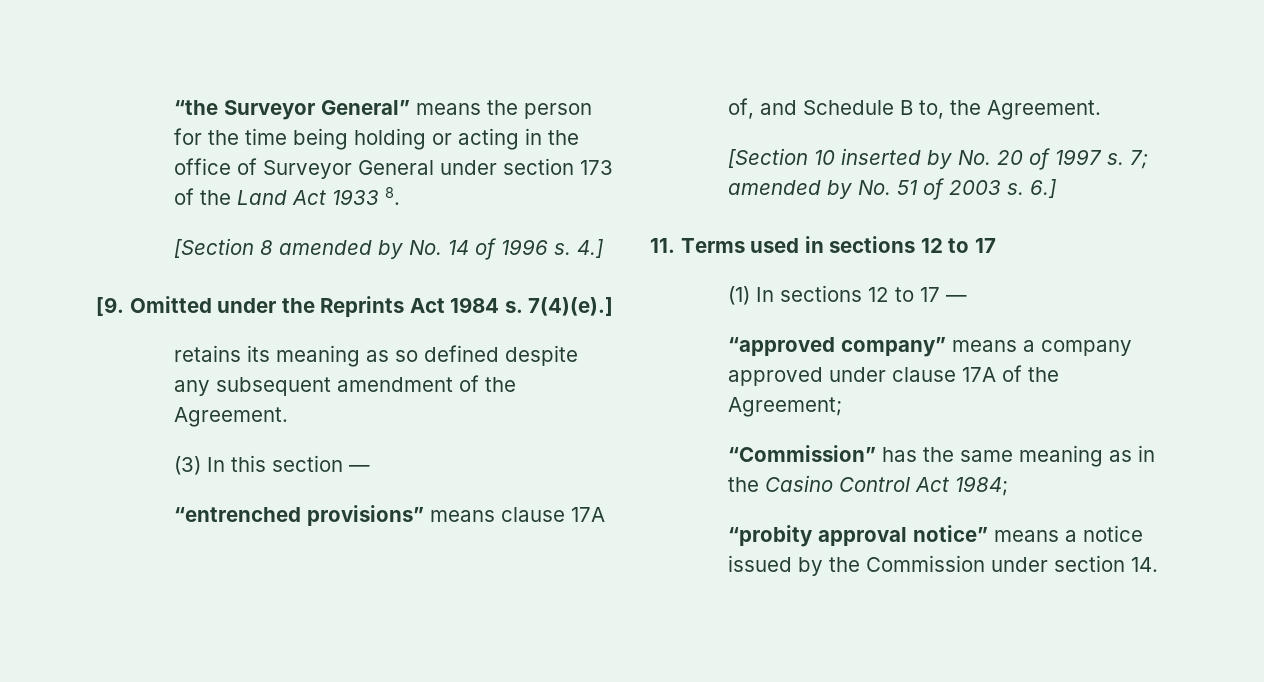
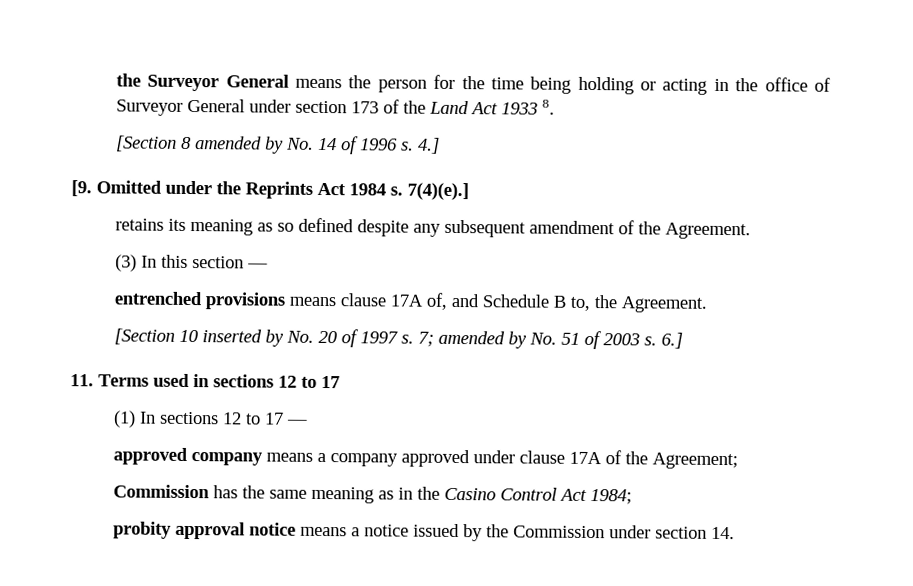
- “the Surveyor General” means the person for the time being holding or acting in the office of Surveyor General under section 173 of the Land Act 1933 8.
+ the Surveyor General means the person for the time being holding or acting in the office of Surveyor General under section 173 of the Land Act 1933 8.
- “entrenched provisions” means clause 17A of, and Schedule B to, the Agreement.
+ entrenched provisions means clause 17A of, and Schedule B to, the Agreement.
- “approved company” means a company approved under clause 17A of the Agreement;
+ approved company means a company approved under clause 17A of the Agreement;
- “Commission” has the same meaning as in the Casino Control Act 1984;
+ Commission has the same meaning as in the Casino Control Act 1984;
- “probity approval notice” means a notice issued by the Commission under section 14.
+ probity approval notice means a notice issued by the Commission under section 14.

